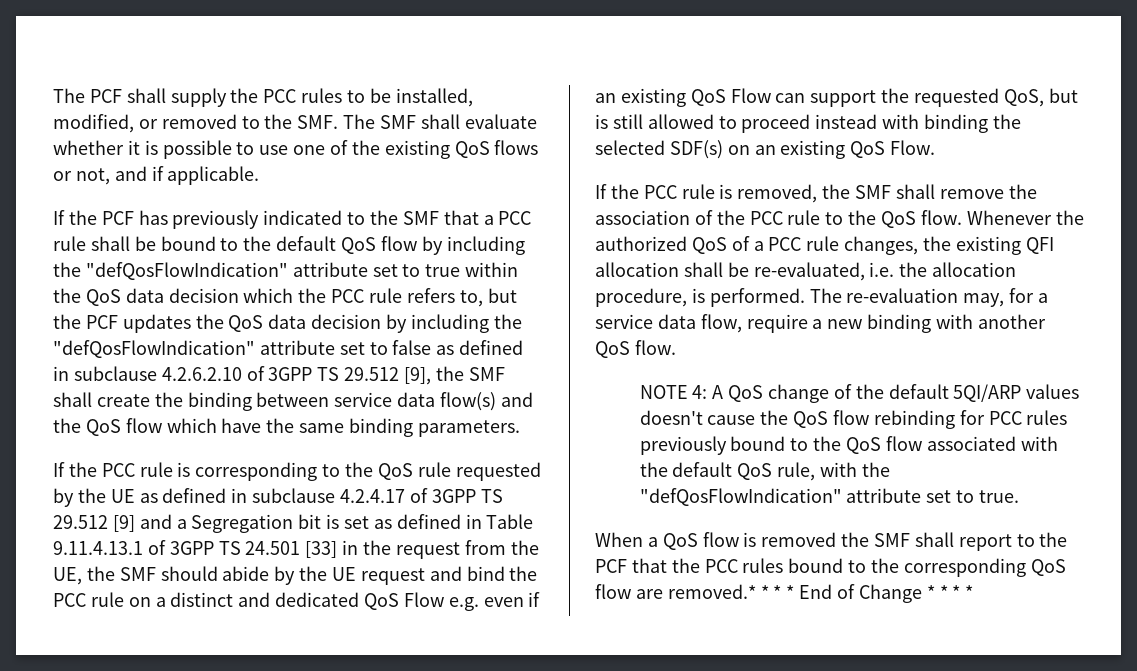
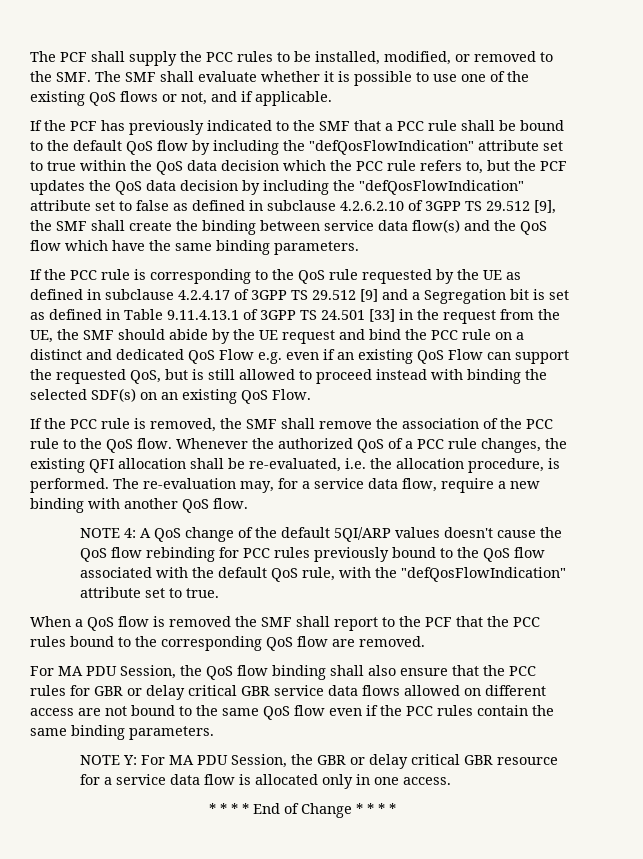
- When a QoS flow is removed the SMF shall report to the PCF that the PCC rules bound to the corresponding QoS flow are removed.* * * * End of Change * * * *
+ When a QoS flow is removed the SMF shall report to the PCF that the PCC rules bound to the corresponding QoS flow are removed.
+ For MA PDU Session, the QoS flow binding shall also ensure that the PCC rules for GBR or delay critical GBR service data flows allowed on different access are not bound to the same QoS flow even if the PCC rules contain the same binding parameters.
+ NOTE Y: For MA PDU Session, the GBR or delay critical GBR resource for a service data flow is allocated only in one access.
+ * * * * End of Change * * * *

